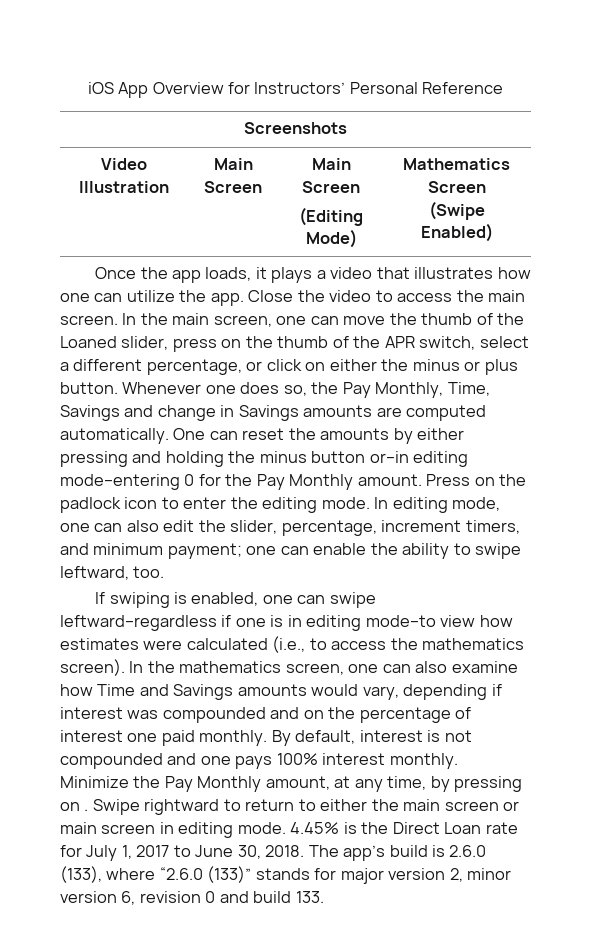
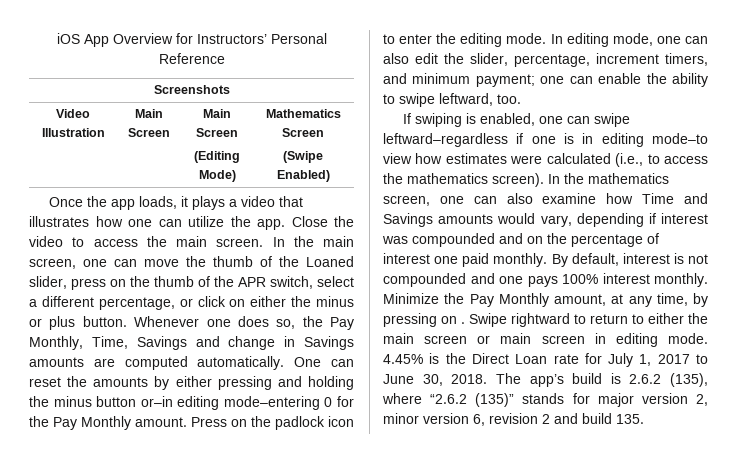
- The app’s build is 2.6.0 (133), where “2.6.0 (133)” stands for major version 2, minor version 6, revision 0 and build 133.
+ The app’s build is 2.6.2 (135), where “2.6.2 (135)” stands for major version 2, minor version 6, revision 2 and build 135.

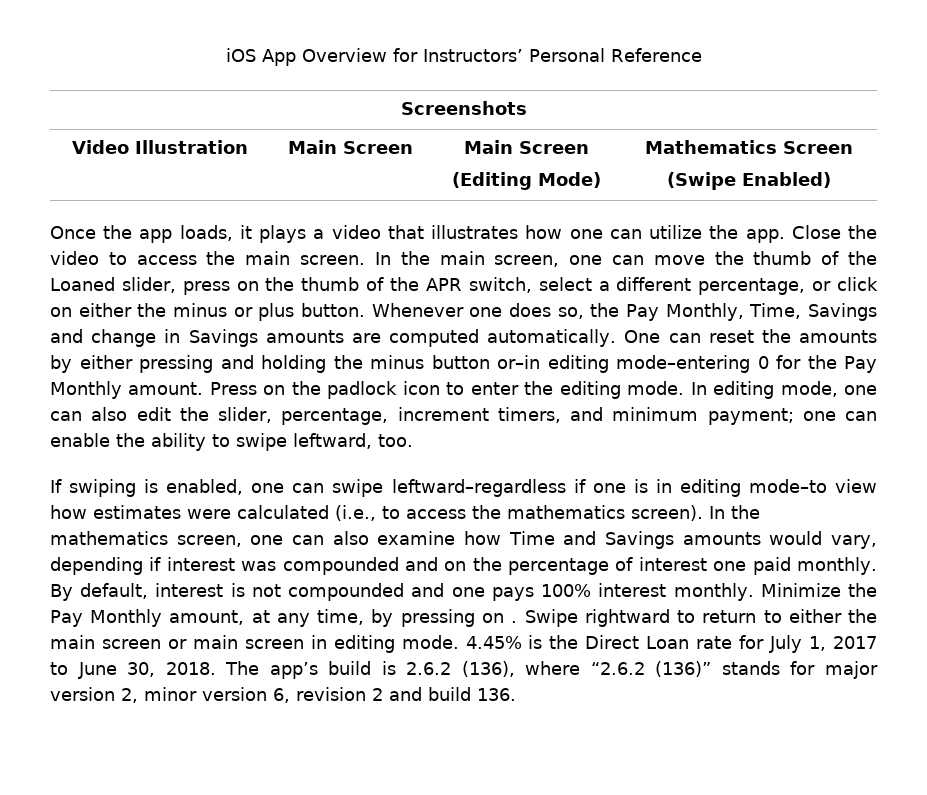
- The app’s build is 2.6.2 (135), where “2.6.2 (135)” stands for major version 2, minor version 6, revision 2 and build 135.
+ The app’s build is 2.6.2 (136), where “2.6.2 (136)” stands for major version 2, minor version 6, revision 2 and build 136.

